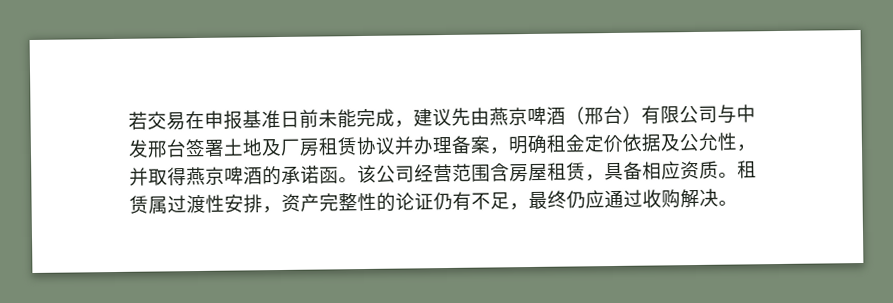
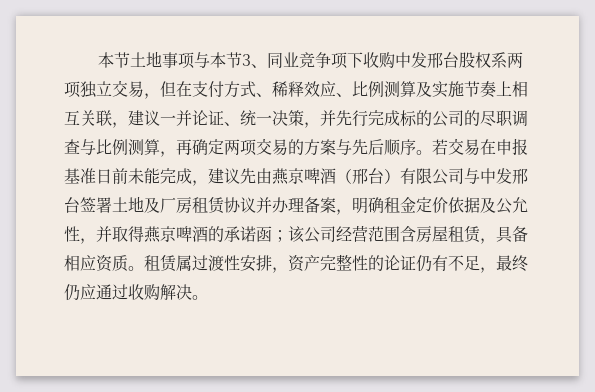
+ 本节土地事项与本节3、同业竞争项下收购中发邢台股权系两项独立交易，但在支付方式、稀释效应、比例测算及实施节奏上相互关联，建议一并论证、统一决策，并先行完成标的公司的尽职调查与比例测算，再确定两项交易的方案与先后顺序。
- 若交易在申报基准日前未能完成，建议先由燕京啤酒（邢台）有限公司与中发邢台签署土地及厂房租赁协议并办理备案，明确租金定价依据及公允性，并取得燕京啤酒的承诺函。该公司经营范围含房屋租赁，具备相应资质。
+ 若交易在申报基准日前未能完成，建议先由燕京啤酒（邢台）有限公司与中发邢台签署土地及厂房租赁协议并办理备案，明确租金定价依据及公允性，并取得燕京啤酒的承诺函；该公司经营范围含房屋租赁，具备相应资质。

